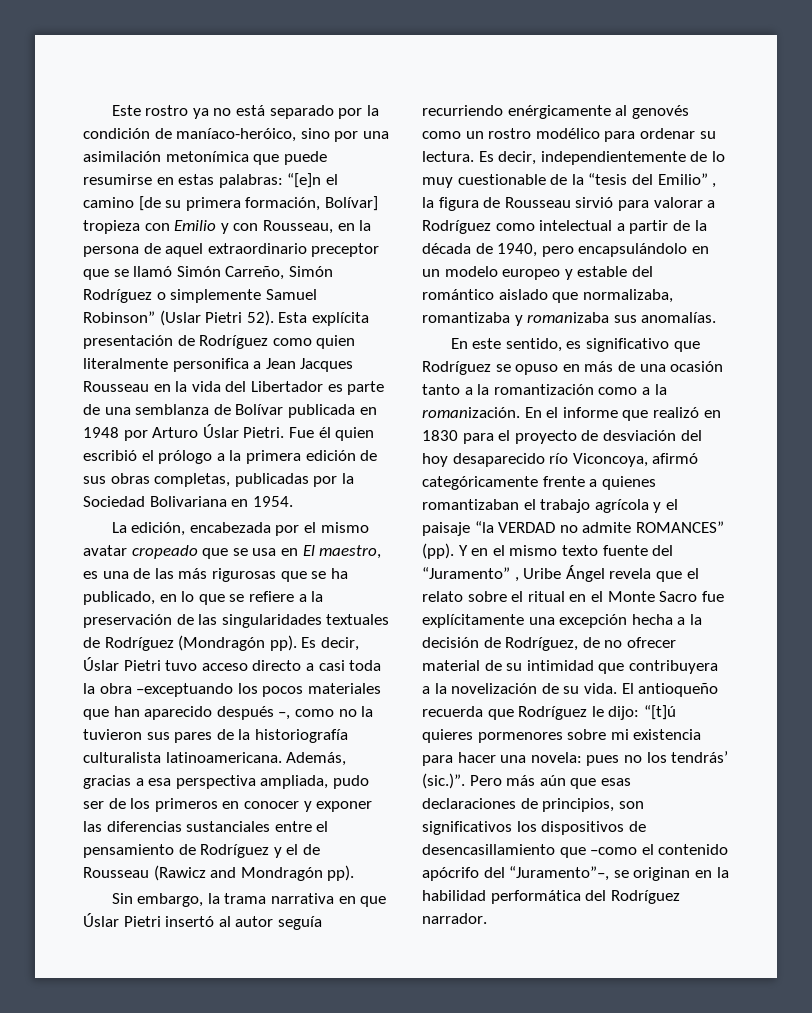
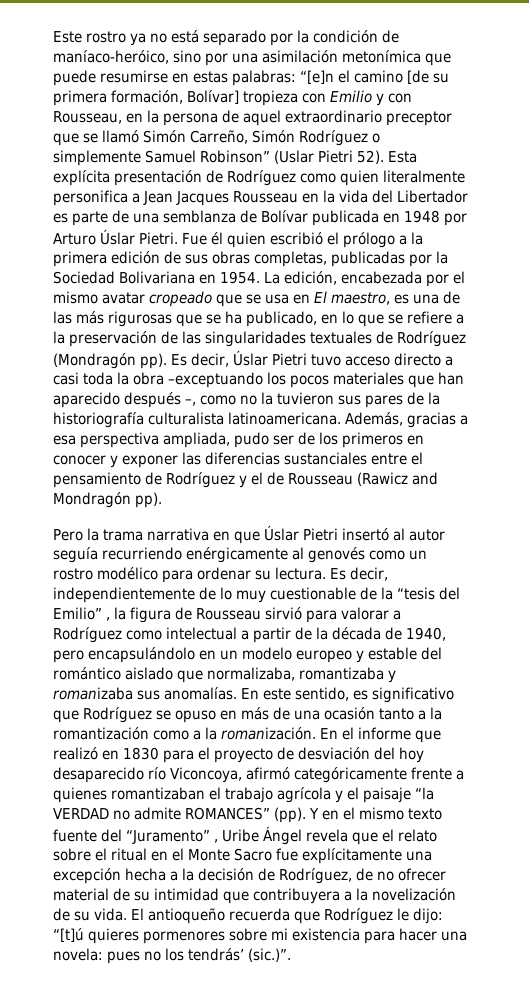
- Fue él quien escribió el prólogo a la primera edición de sus obras completas, publicadas por la Sociedad Bolivariana en 1954.
- La edición, encabezada por el mismo avatar cropeado que se usa en El maestro, es una de las más rigurosas que se ha publicado, en lo que se refiere a la preservación de las singularidades textuales de Rodríguez (Mondragón pp).
+ Fue él quien escribió el prólogo a la primera edición de sus obras completas, publicadas por la Sociedad Bolivariana en 1954. La edición, encabezada por el mismo avatar cropeado que se usa en El maestro, es una de las más rigurosas que se ha publicado, en lo que se refiere a la preservación de las singularidades textuales de Rodríguez (Mondragón pp).
- Sin embargo, la trama narrativa en que Úslar Pietri insertó al autor seguía recurriendo enérgicamente al genovés como un rostro modélico para ordenar su lectura.
+ Pero la trama narrativa en que Úslar Pietri insertó al autor seguía recurriendo enérgicamente al genovés como un rostro modélico para ordenar su lectura.
- Es decir, independientemente de lo muy cuestionable de la “tesis del Emilio” , la figura de Rousseau sirvió para valorar a Rodríguez como intelectual a partir de la década de 1940, pero encapsulándolo en un modelo europeo y estable del romántico aislado que normalizaba, romantizaba y romanizaba sus anomalías.
- En este sentido, es significativo que Rodríguez se opuso en más de una ocasión tanto a la romantización como a la romanización.
+ Es decir, independientemente de lo muy cuestionable de la “tesis del Emilio” , la figura de Rousseau sirvió para valorar a Rodríguez como intelectual a partir de la década de 1940, pero encapsulándolo en un modelo europeo y estable del romántico aislado que normalizaba, romantizaba y romanizaba sus anomalías. En este sentido, es significativo que Rodríguez se opuso en más de una ocasión tanto a la romantización como a la romanización.
- El antioqueño recuerda que Rodríguez le dijo: “[t]ú quieres pormenores sobre mi existencia para hacer una novela: pues no los tendrás’ (sic.)”. Pero más aún que esas declaraciones de principios, son significativos los dispositivos de desencasillamiento que –como el contenido apócrifo del “Juramento”–, se originan en la habilidad performática del Rodríguez narrador.
+ El antioqueño recuerda que Rodríguez le dijo: “[t]ú quieres pormenores sobre mi existencia para hacer una novela: pues no los tendrás’ (sic.)”.

